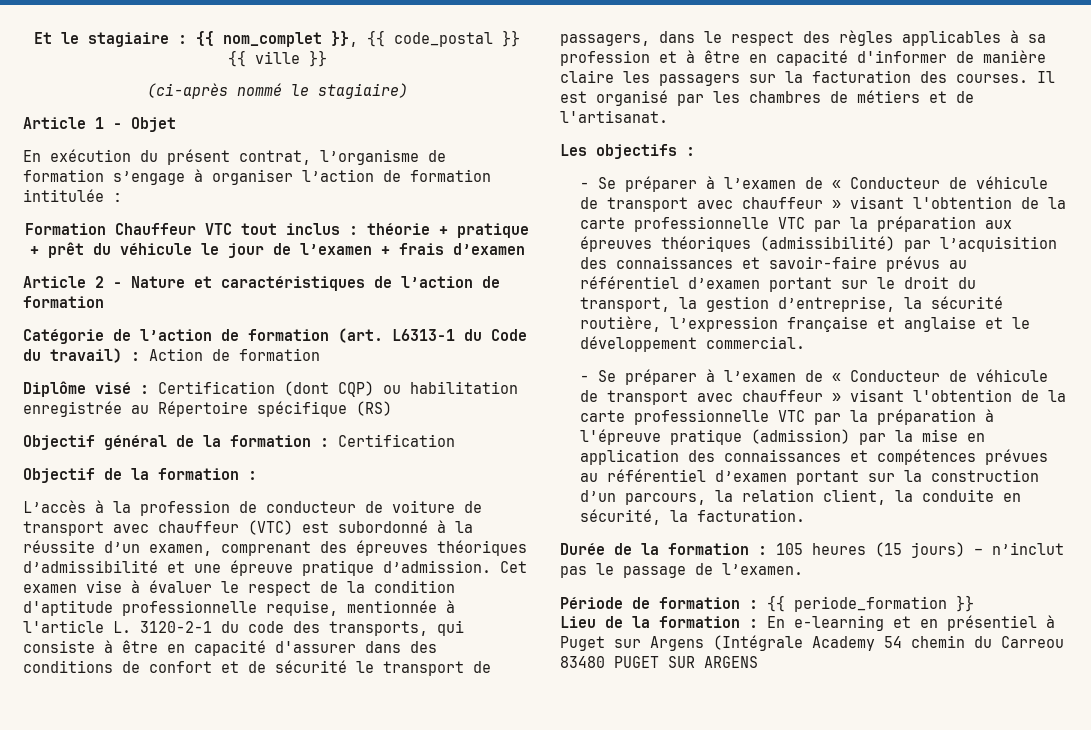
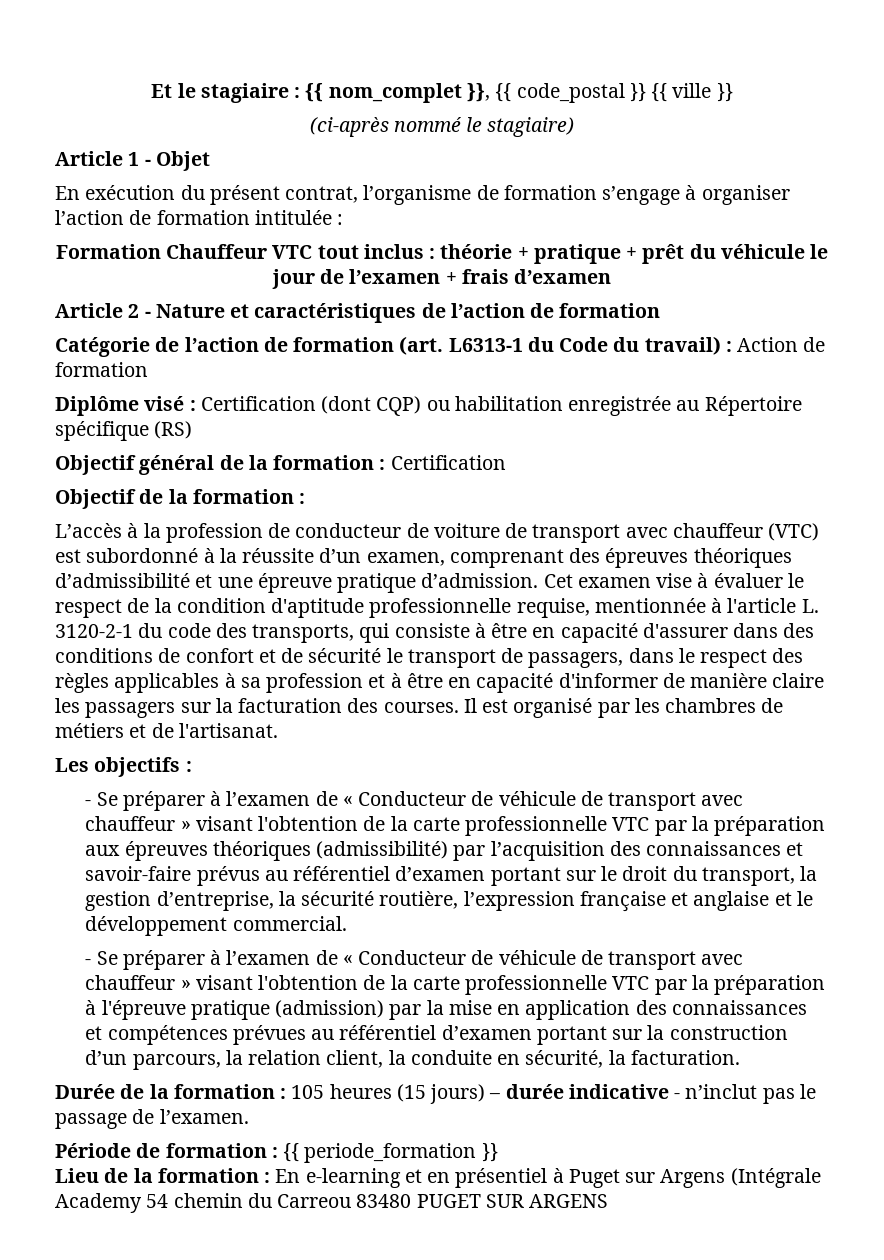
- Durée de la formation : 105 heures (15 jours) – n’inclut pas le passage de l’examen.
+ Durée de la formation : 105 heures (15 jours) – durée indicative - n’inclut pas le passage de l’examen.

